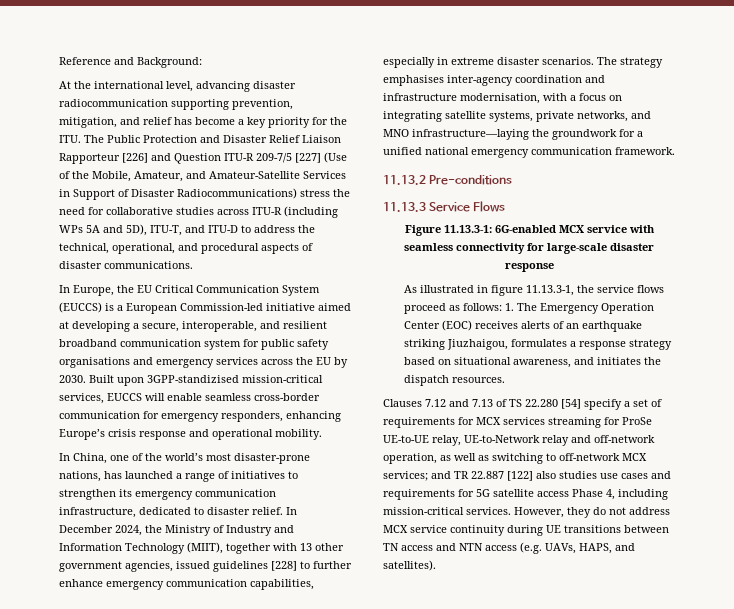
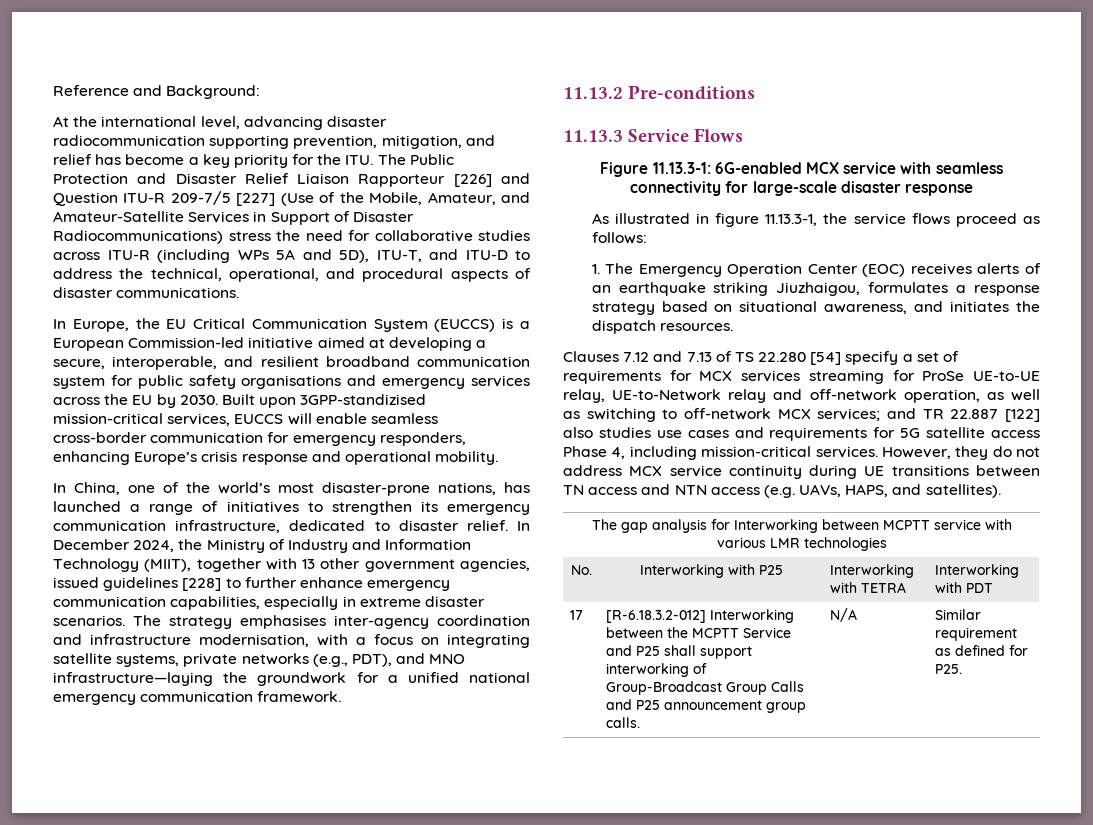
- The strategy emphasises inter-agency coordination and infrastructure modernisation, with a focus on integrating satellite systems, private networks, and MNO infrastructure—laying the groundwork for a unified national emergency communication framework.
+ The strategy emphasises inter-agency coordination and infrastructure modernisation, with a focus on integrating satellite systems, private networks (e.g., PDT), and MNO infrastructure—laying the groundwork for a unified national emergency communication framework.
- As illustrated in figure 11.13.3-1, the service flows proceed as follows: 1. The Emergency Operation Center (EOC) receives alerts of an earthquake striking Jiuzhaigou, formulates a response strategy based on situational awareness, and initiates the dispatch resources.
+ As illustrated in figure 11.13.3-1, the service flows proceed as follows:
+ 1. The Emergency Operation Center (EOC) receives alerts of an earthquake striking Jiuzhaigou, formulates a response strategy based on situational awareness, and initiates the dispatch resources.
+ The gap analysis for Interworking between MCPTT service with various LMR technologies
+ No. | Interworking with P25 | Interworking with TETRA | Interworking with PDT
+ 17 | [R-6.18.3.2-012] Interworking between the MCPTT Service and P25 shall support interworking of Group-Broadcast Group Calls and P25 announcement group calls. | N/A | Similar requirement as defined for P25.

